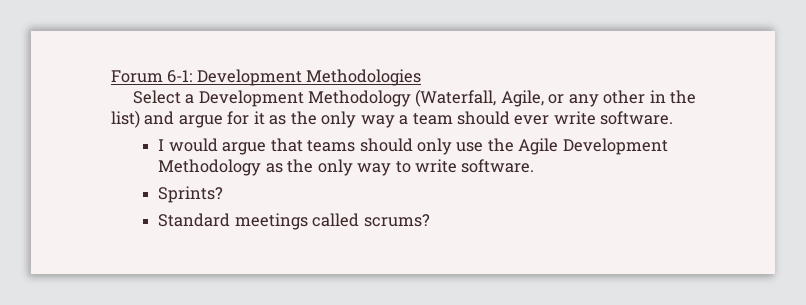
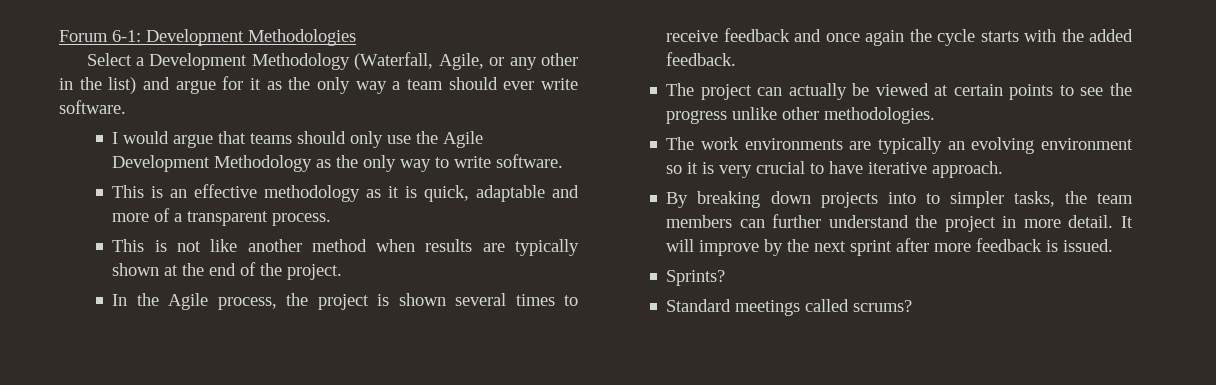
+ This is an effective methodology as it is quick, adaptable and more of a transparent process.
+ This is not like another method when results are typically shown at the end of the project.
+ In the Agile process, the project is shown several times to receive feedback and once again the cycle starts with the added feedback.
+ The project can actually be viewed at certain points to see the progress unlike other methodologies.
+ The work environments are typically an evolving environment so it is very crucial to have iterative approach.
+ By breaking down projects into to simpler tasks, the team members can further understand the project in more detail. It will improve by the next sprint after more feedback is issued.

